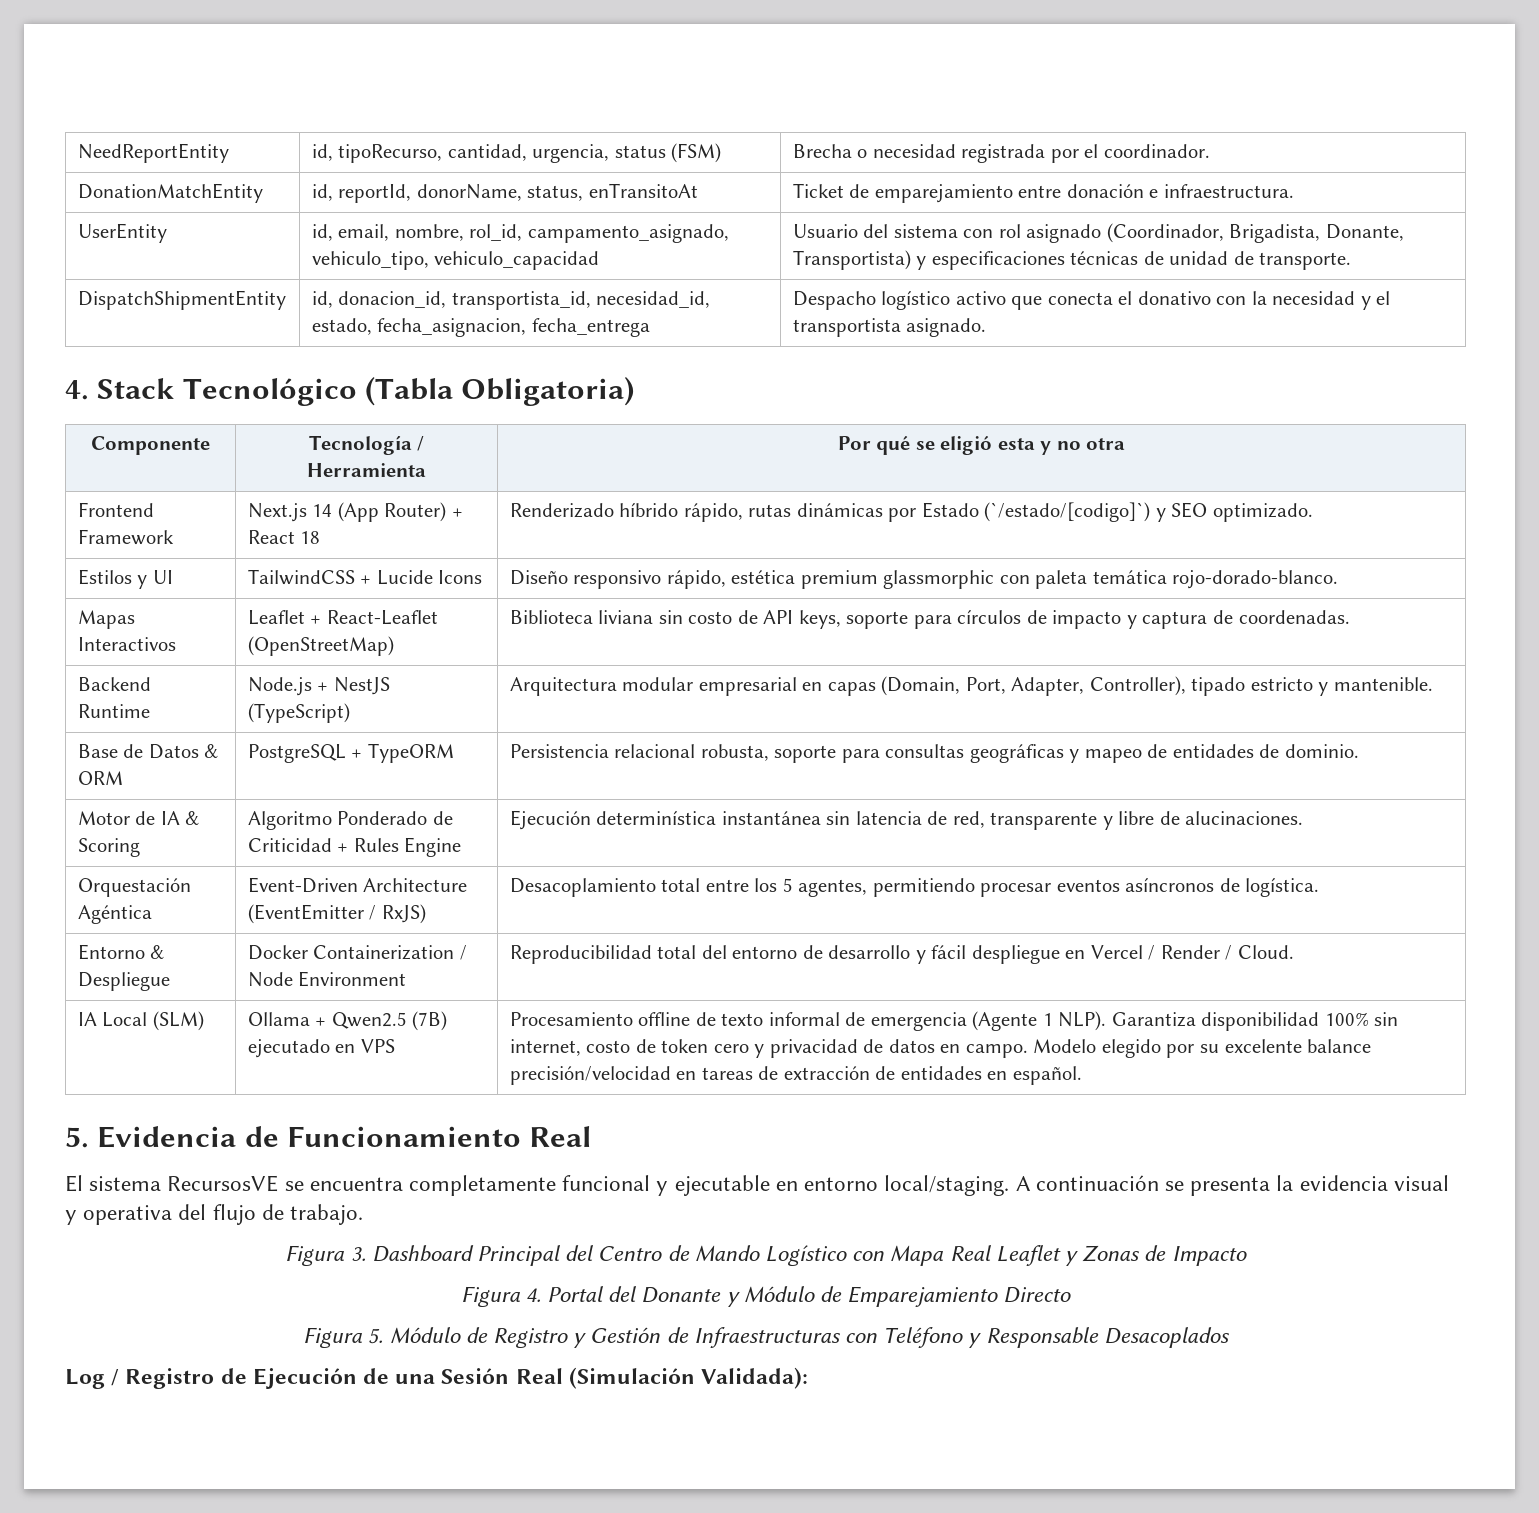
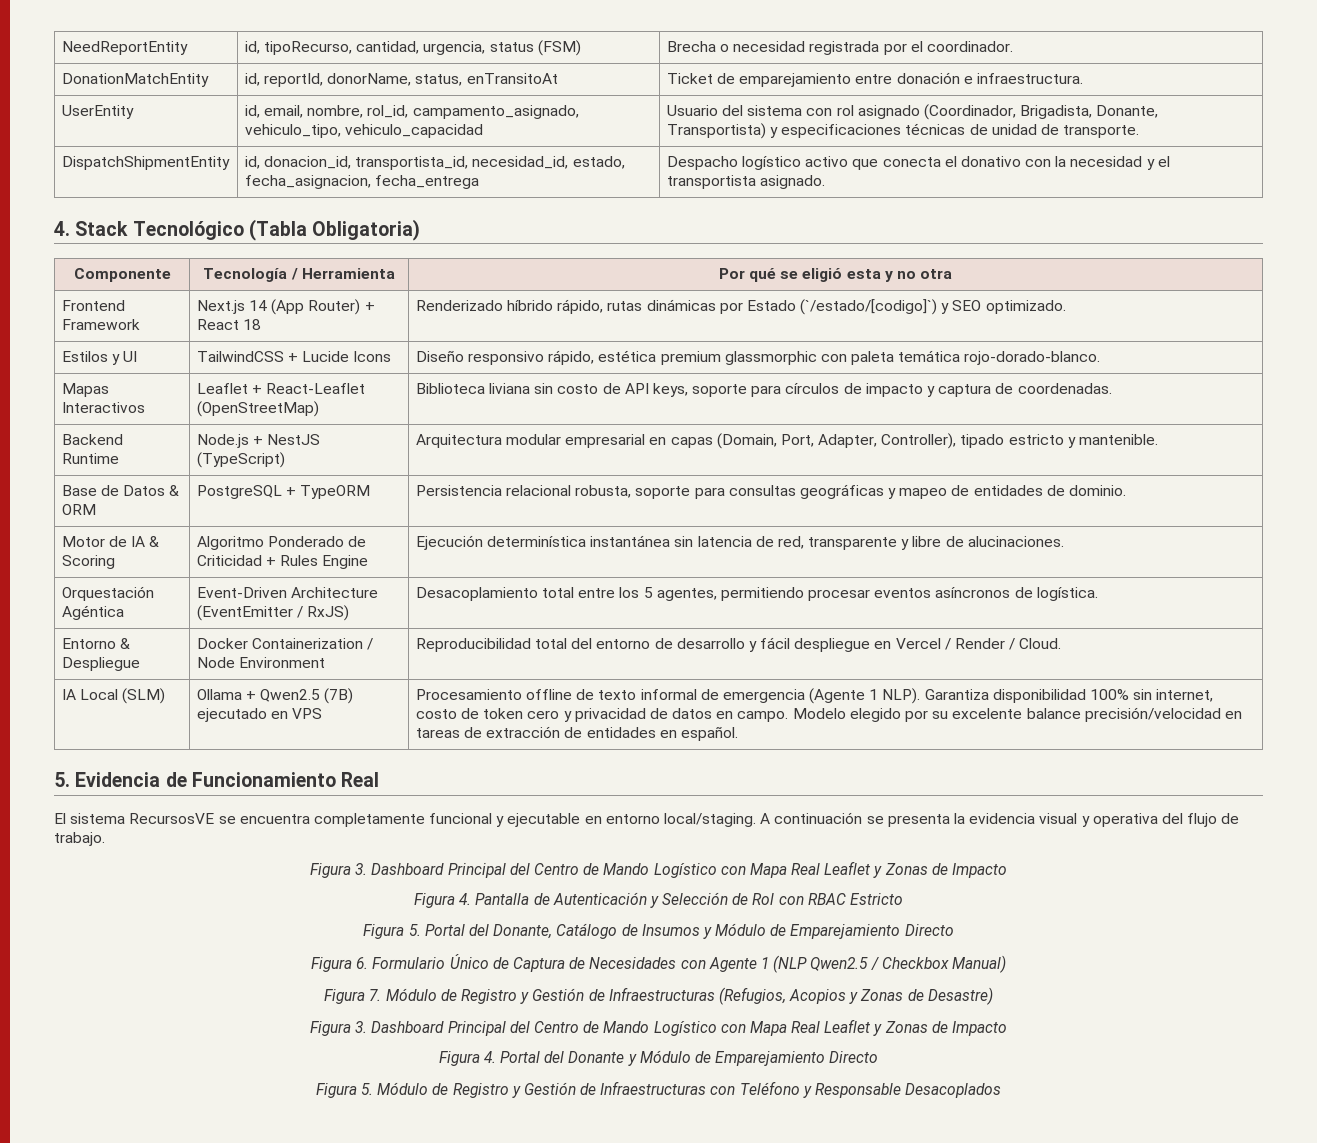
+ Figura 4. Pantalla de Autenticación y Selección de Rol con RBAC Estricto
+ Figura 5. Portal del Donante, Catálogo de Insumos y Módulo de Emparejamiento Directo
+ Figura 6. Formulario Único de Captura de Necesidades con Agente 1 (NLP Qwen2.5 / Checkbox Manual)
+ Figura 7. Módulo de Registro y Gestión de Infraestructuras (Refugios, Acopios y Zonas de Desastre)
+ Figura 3. Dashboard Principal del Centro de Mando Logístico con Mapa Real Leaflet y Zonas de Impacto
- Log / Registro de Ejecución de una Sesión Real (Simulación Validada):

